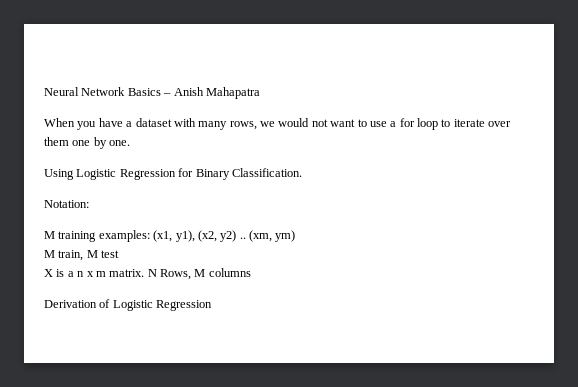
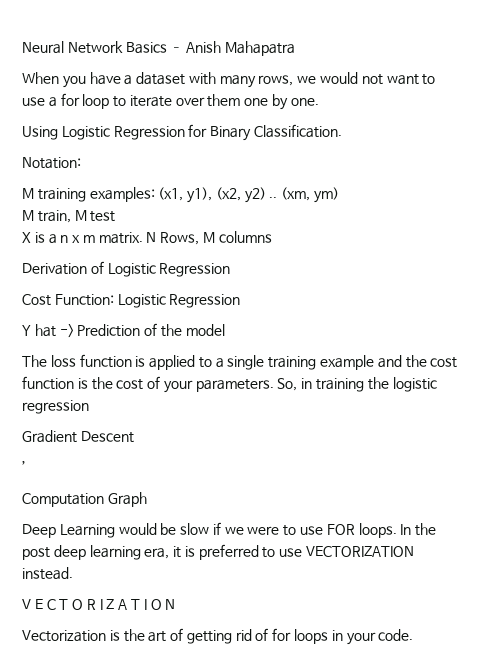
+ Cost Function: Logistic Regression
+ Y hat -> Prediction of the model
+ The loss function is applied to a single training example and the cost function is the cost of your parameters. So, in training the logistic regression
+ Gradient Descent
+ ’
+ Computation Graph
+ Deep Learning would be slow if we were to use FOR loops. In the post deep learning era, it is preferred to use VECTORIZATION instead.
+ V E C T O R I Z A T I O N
+ Vectorization is the art of getting rid of for loops in your code.

